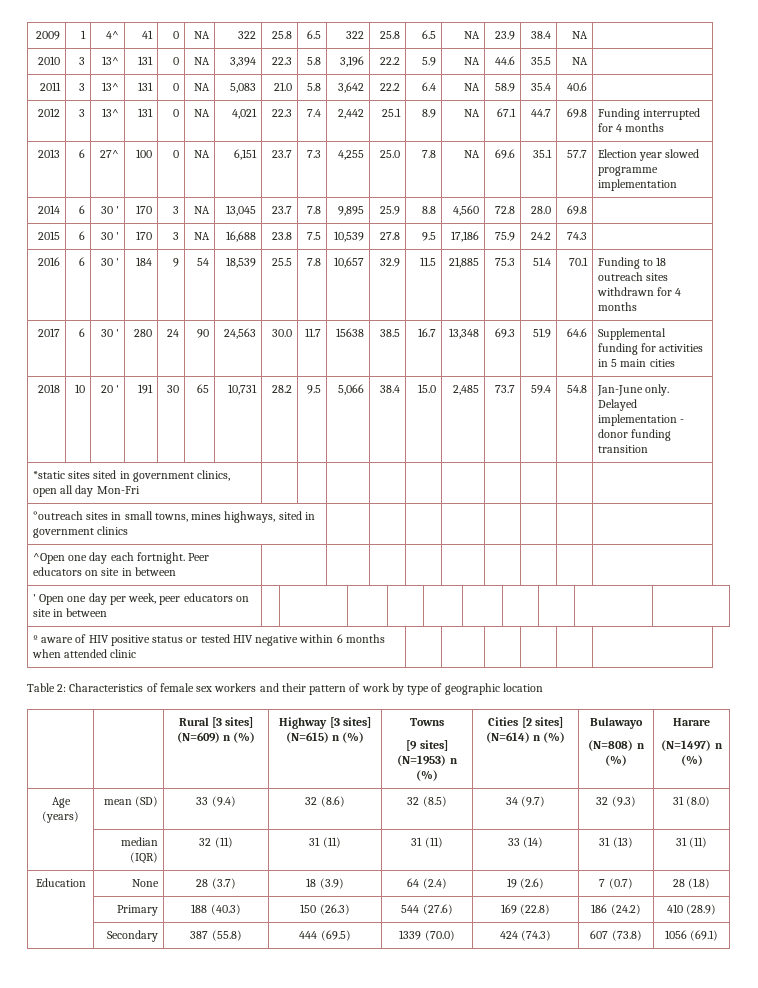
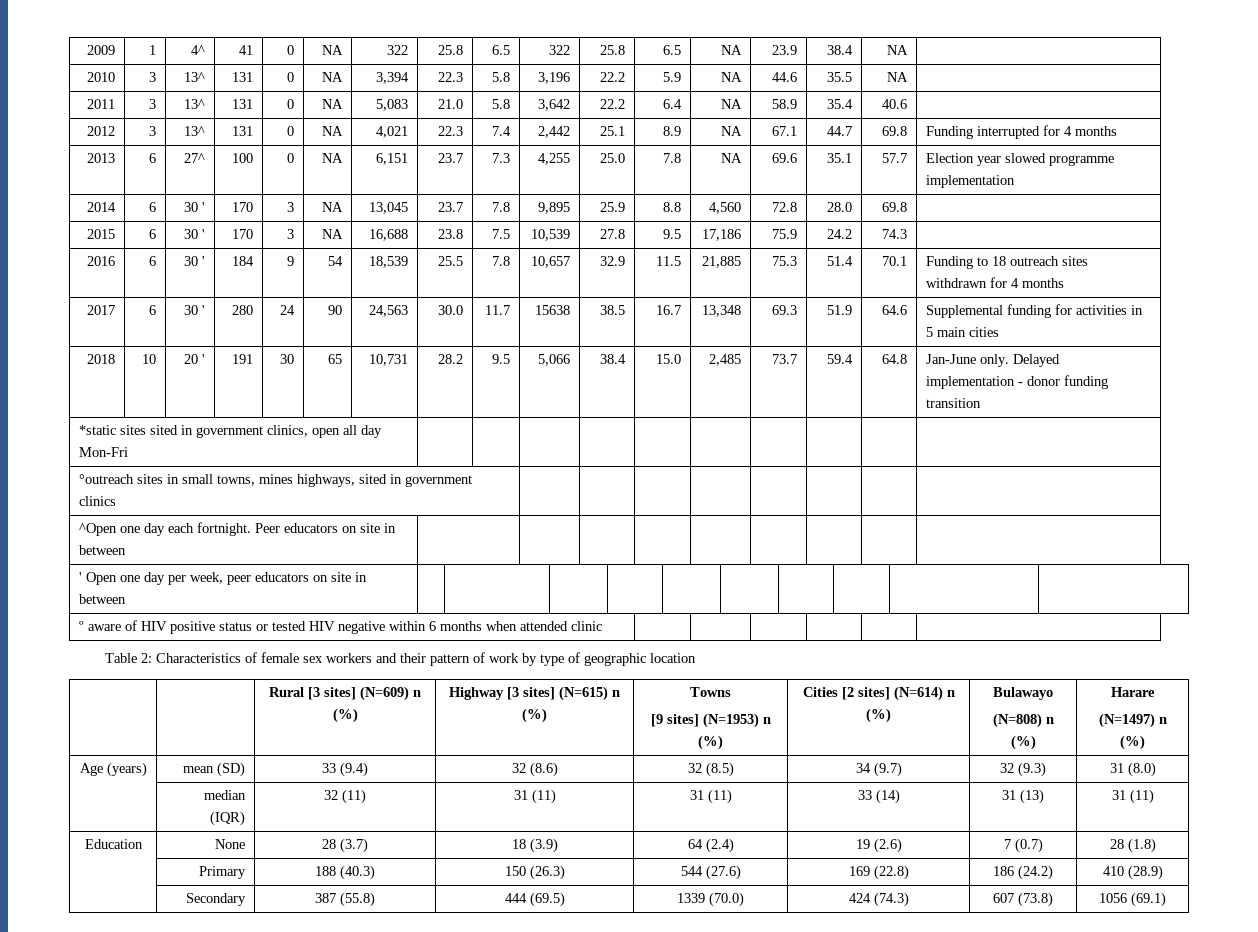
- 2018 | 10 | 20 ' | 191 | 30 | 65 | 10,731 | 28.2 | 9.5 | 5,066 | 38.4 | 15.0 | 2,485 | 73.7 | 59.4 | 54.8 | Jan-June only. Delayed implementation - donor funding transition
+ 2018 | 10 | 20 ' | 191 | 30 | 65 | 10,731 | 28.2 | 9.5 | 5,066 | 38.4 | 15.0 | 2,485 | 73.7 | 59.4 | 64.8 | Jan-June only. Delayed implementation - donor funding transition

